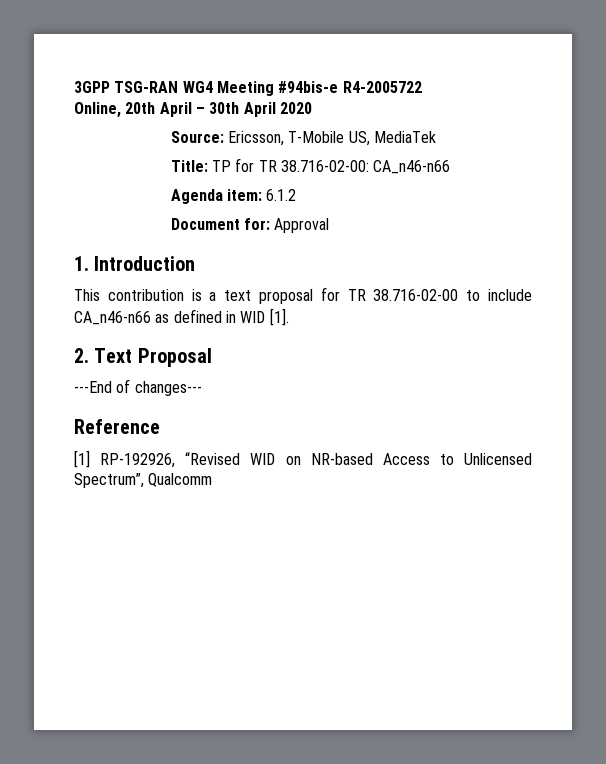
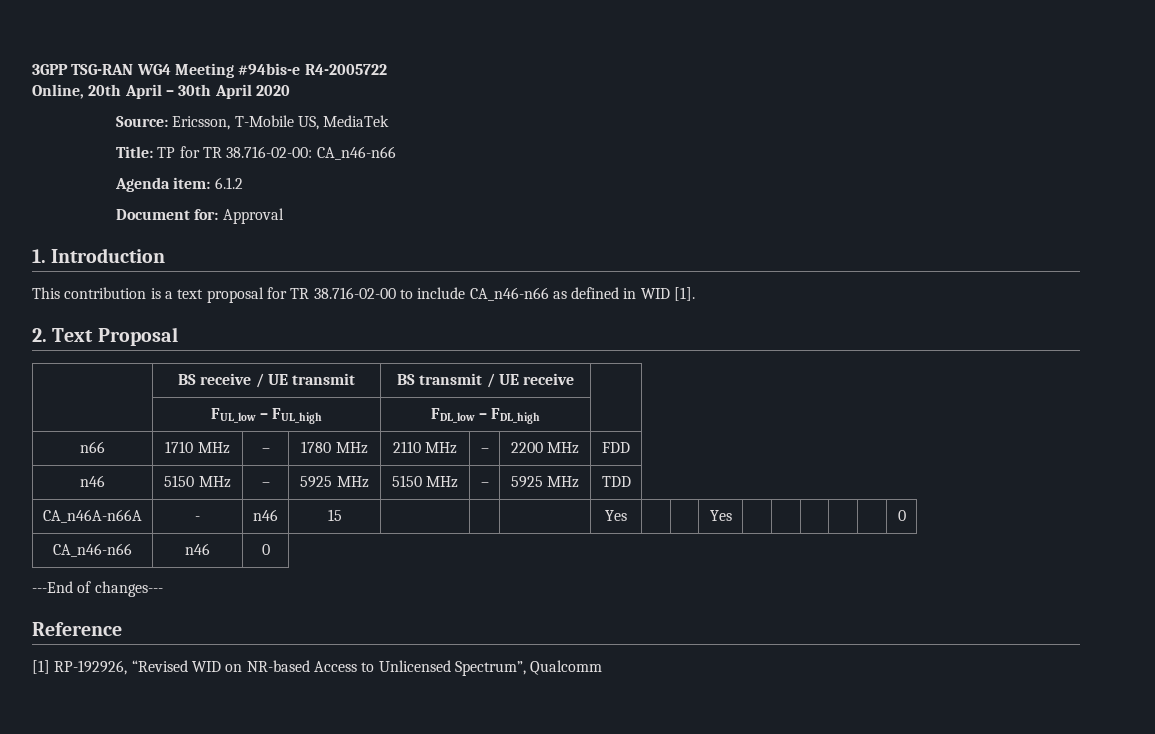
+ | BS receive / UE transmit | BS transmit / UE receive |
+ | FUL_low – FUL_high | FDL_low – FDL_high |
+ n66 | 1710 MHz | – | 1780 MHz | 2110 MHz | – | 2200 MHz | FDD
+ n46 | 5150 MHz | – | 5925 MHz | 5150 MHz | – | 5925 MHz | TDD
+ CA_n46A-n66A | - | n46 | 15 | | | | Yes | | | Yes | | | | | | 0
+ CA_n46-n66 | n46 | 0

